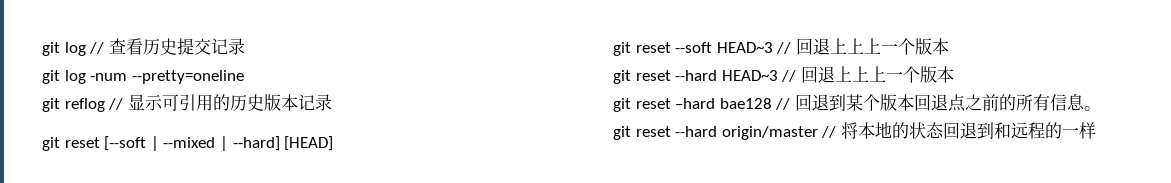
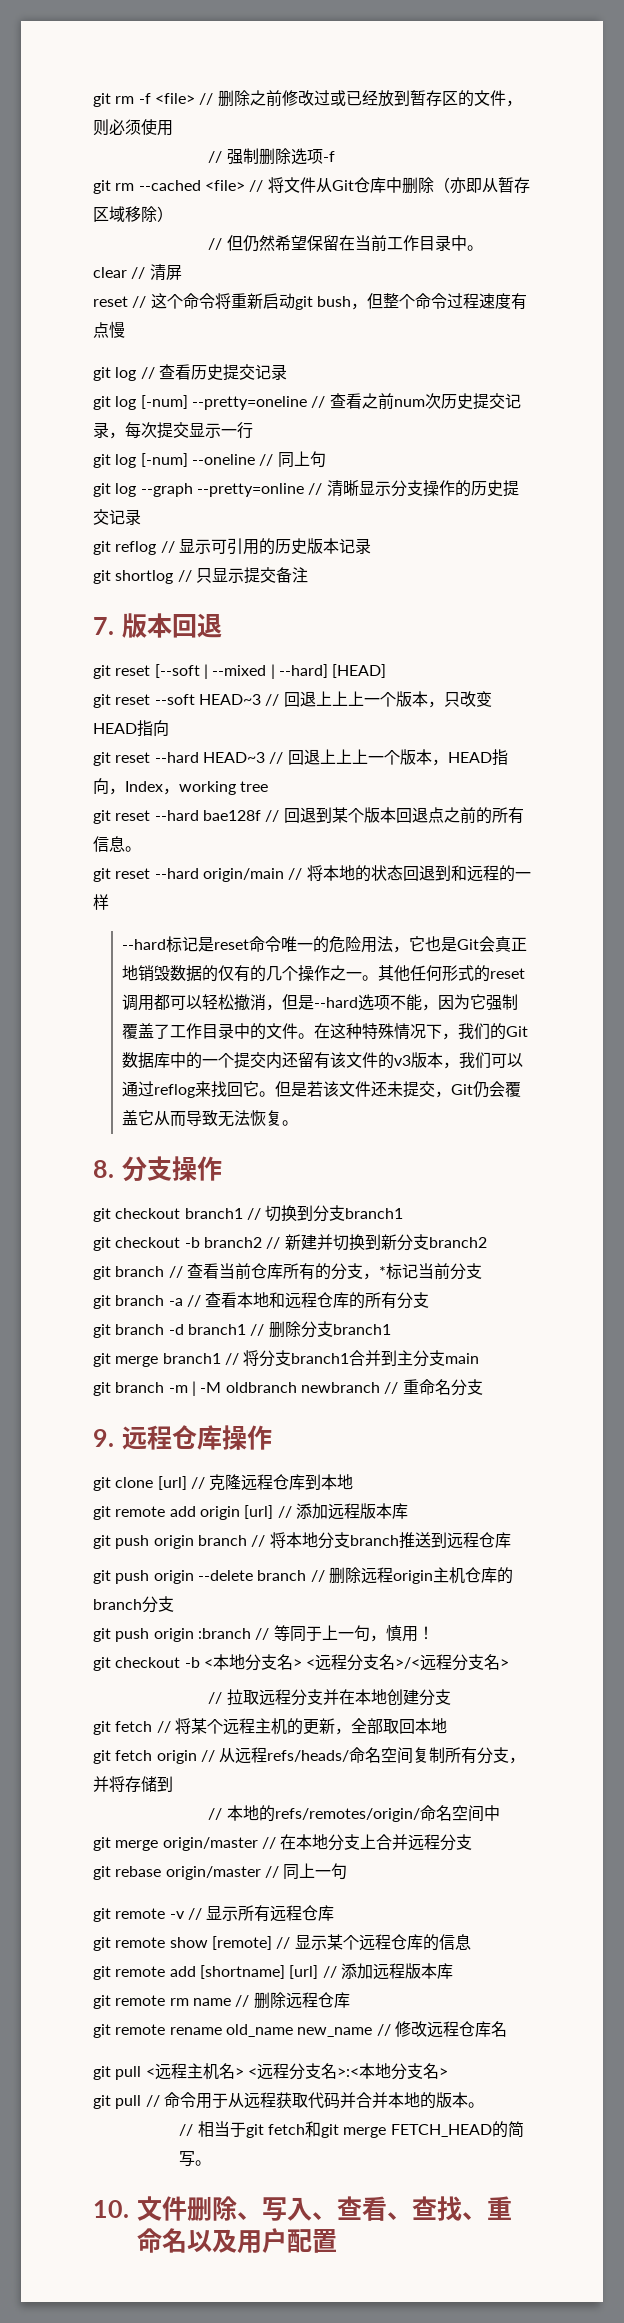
+ git rm -f <file> // 删除之前修改过或已经放到暂存区的文件，则必须使用
+ // 强制删除选项-f
+ git rm --cached <file> // 将文件从Git仓库中删除（亦即从暂存区域移除）
+ // 但仍然希望保留在当前工作目录中。
+ clear // 清屏
+ reset // 这个命令将重新启动git bush，但整个命令过程速度有点慢
- git log -num --pretty=oneline
+ git log [-num] --pretty=oneline // 查看之前num次历史提交记录，每次提交显示一行
+ git log [-num] --oneline // 同上句
+ git log --graph --pretty=online // 清晰显示分支操作的历史提交记录
+ git shortlog // 只显示提交备注
+ 7.版本回退
- git reset --soft HEAD~3 // 回退上上上一个版本
+ git reset --soft HEAD~3 // 回退上上上一个版本，只改变HEAD指向
- git reset --hard HEAD~3 // 回退上上上一个版本
- git reset –hard bae128 // 回退到某个版本回退点之前的所有信息。
+ git reset --hard HEAD~3 // 回退上上上一个版本，HEAD指向，Index，working tree
+ git reset --hard bae128f // 回退到某个版本回退点之前的所有信息。
- git reset --hard origin/master // 将本地的状态回退到和远程的一样
+ git reset --hard origin/main // 将本地的状态回退到和远程的一样
+ --hard标记是reset命令唯一的危险用法，它也是Git会真正地销毁数据的仅有的几个操作之一。其他任何形式的reset调用都可以轻松撤消，但是--hard选项不能，因为它强制覆盖了工作目录中的文件。在这种特殊情况下，我们的Git数据库中的一个提交内还留有该文件的v3版本，我们可以通过reflog来找回它。但是若该文件还未提交，Git仍会覆盖它从而导致无法恢复。
+ 8.分支操作
+ git checkout branch1 // 切换到分支branch1
+ git checkout -b branch2 // 新建并切换到新分支branch2
+ git branch // 查看当前仓库所有的分支，*标记当前分支
+ git branch -a // 查看本地和远程仓库的所有分支
+ git branch -d branch1 // 删除分支branch1
+ git merge branch1 // 将分支branch1合并到主分支main
+ git branch -m | -M oldbranch newbranch // 重命名分支
+ 9.远程仓库操作
+ git clone [url] // 克隆远程仓库到本地
+ git remote add origin [url] // 添加远程版本库
+ git push origin branch // 将本地分支branch推送到远程仓库
+ git push origin --delete branch // 删除远程origin主机仓库的branch分支
+ git push origin :branch // 等同于上一句，慎用！
+ git checkout -b <本地分支名> <远程分支名>/<远程分支名>
+ // 拉取远程分支并在本地创建分支
+ git fetch // 将某个远程主机的更新，全部取回本地
+ git fetch origin // 从远程refs/heads/命名空间复制所有分支，并将存储到
+ // 本地的refs/remotes/origin/命名空间中
+ git merge origin/master // 在本地分支上合并远程分支
+ git rebase origin/master // 同上一句
+ git remote -v // 显示所有远程仓库
+ git remote show [remote] // 显示某个远程仓库的信息
+ git remote add [shortname] [url] // 添加远程版本库
+ git remote rm name // 删除远程仓库
+ git remote rename old_name new_name // 修改远程仓库名
+ git pull <远程主机名> <远程分支名>:<本地分支名>
+ git pull // 命令用于从远程获取代码并合并本地的版本。
+ // 相当于git fetch和git merge FETCH_HEAD的简写。
+ 10.文件删除、写入、查看、查找、重命名以及用户配置

